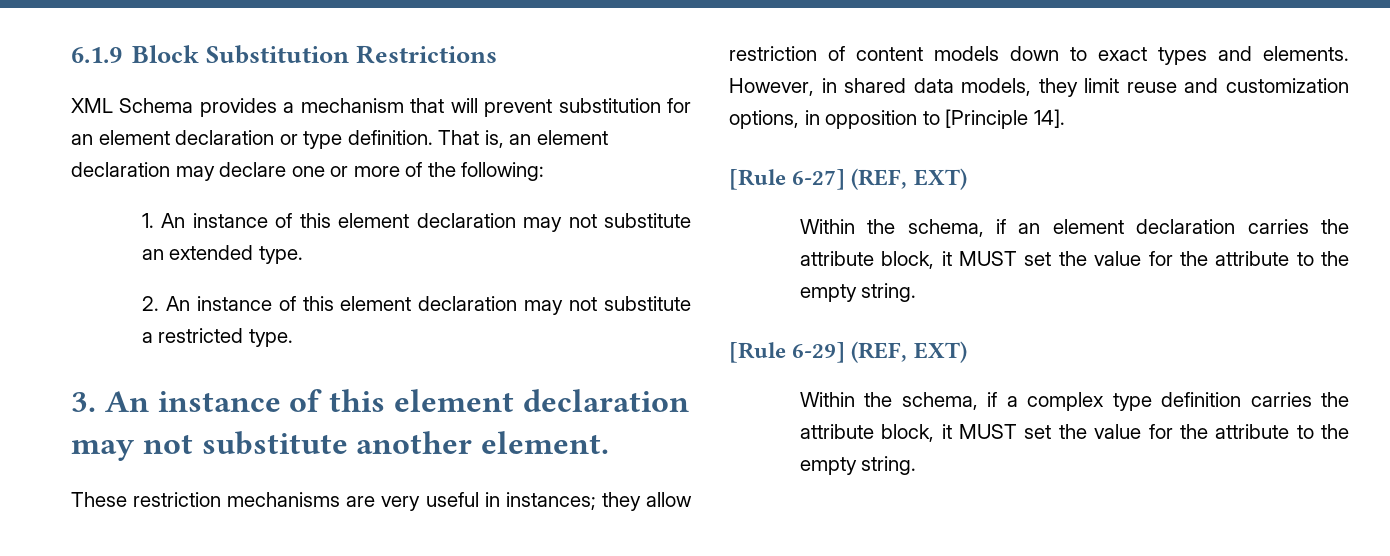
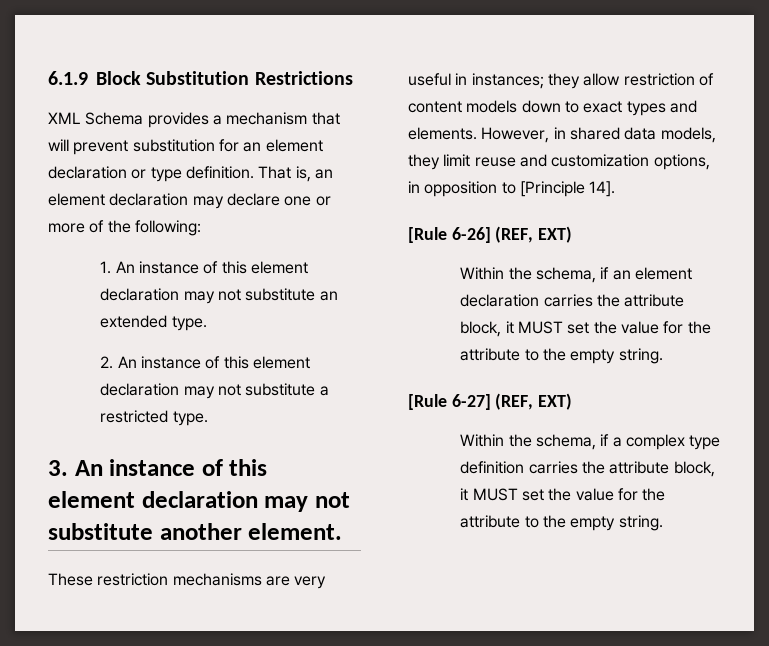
- [Rule 6-27] (REF, EXT)
+ [Rule 6-26] (REF, EXT)
- [Rule 6-29] (REF, EXT)
+ [Rule 6-27] (REF, EXT)

